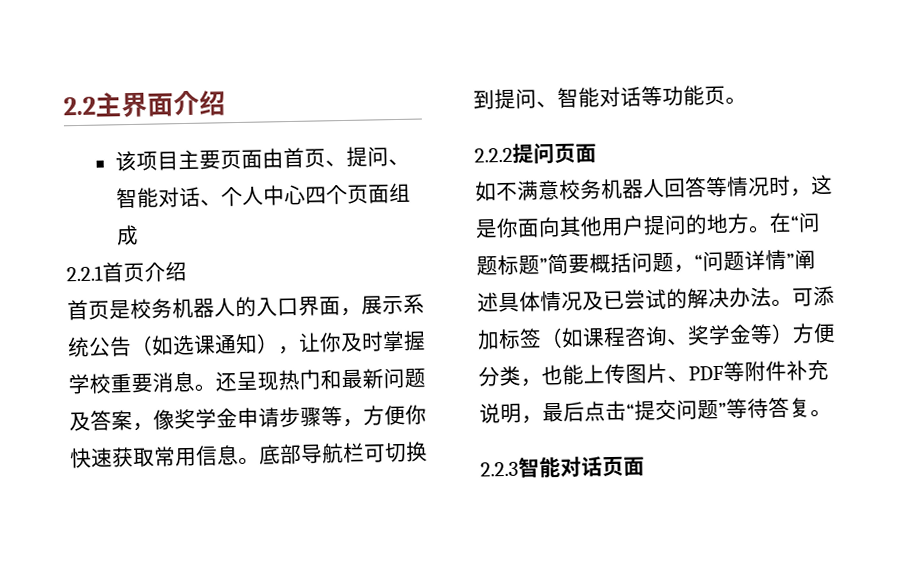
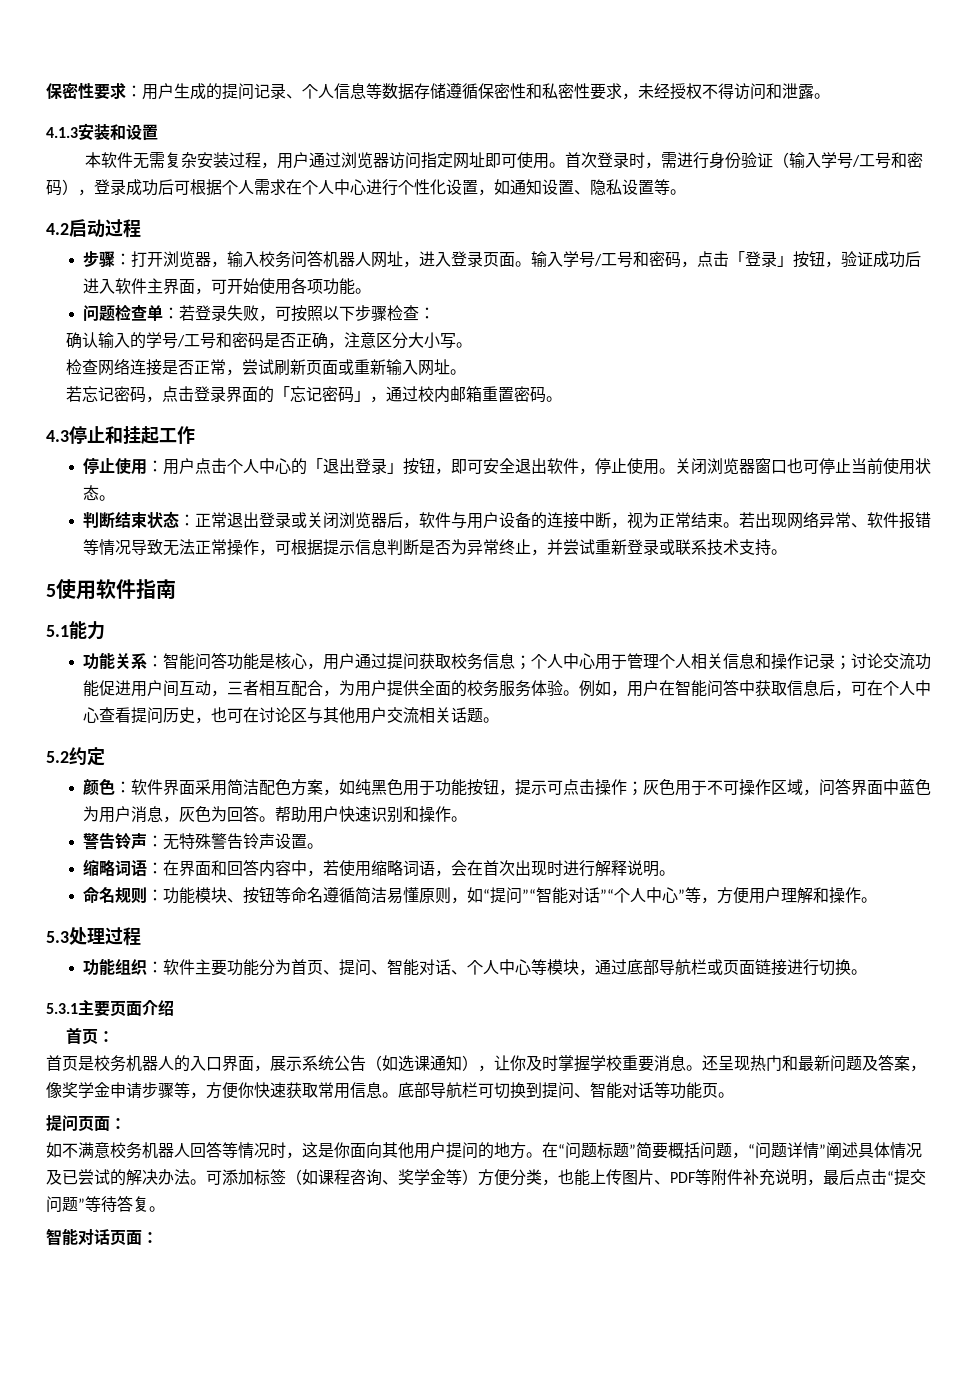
- 2.2主界面介绍
- 该项目主要页面由首页、提问、智能对话、个人中心四个页面组成
- 2.2.1首页介绍
+ 保密性要求：用户生成的提问记录、个人信息等数据存储遵循保密性和私密性要求，未经授权不得访问和泄露。
+ 4.1.3安装和设置
+ 本软件无需复杂安装过程，用户通过浏览器访问指定网址即可使用。首次登录时，需进行身份验证（输入学号/工号和密码），登录成功后可根据个人需求在个人中心进行个性化设置，如通知设置、隐私设置等。
+ 4.2启动过程
+ 步骤：打开浏览器，输入校务问答机器人网址，进入登录页面。输入学号/工号和密码，点击「登录」按钮，验证成功后进入软件主界面，可开始使用各项功能。
+ 问题检查单：若登录失败，可按照以下步骤检查：
+ 确认输入的学号/工号和密码是否正确，注意区分大小写。
+ 检查网络连接是否正常，尝试刷新页面或重新输入网址。
+ 若忘记密码，点击登录界面的「忘记密码」，通过校内邮箱重置密码。
+ 4.3停止和挂起工作
+ 停止使用：用户点击个人中心的「退出登录」按钮，即可安全退出软件，停止使用。关闭浏览器窗口也可停止当前使用状态。
+ 判断结束状态：正常退出登录或关闭浏览器后，软件与用户设备的连接中断，视为正常结束。若出现网络异常、软件报错等情况导致无法正常操作，可根据提示信息判断是否为异常终止，并尝试重新登录或联系技术支持。
+ 5使用软件指南
+ 5.1能力
+ 功能关系：智能问答功能是核心，用户通过提问获取校务信息；个人中心用于管理个人相关信息和操作记录；讨论交流功能促进用户间互动，三者相互配合，为用户提供全面的校务服务体验。例如，用户在智能问答中获取信息后，可在个人中心查看提问历史，也可在讨论区与其他用户交流相关话题。
+ 5.2约定
+ 颜色：软件界面采用简洁配色方案，如纯黑色用于功能按钮，提示可点击操作；灰色用于不可操作区域，问答界面中蓝色为用户消息，灰色为回答。帮助用户快速识别和操作。
+ 警告铃声：无特殊警告铃声设置。
+ 缩略词语：在界面和回答内容中，若使用缩略词语，会在首次出现时进行解释说明。
+ 命名规则：功能模块、按钮等命名遵循简洁易懂原则，如“提问”“智能对话”“个人中心”等，方便用户理解和操作。
+ 5.3处理过程
+ 功能组织：软件主要功能分为首页、提问、智能对话、个人中心等模块，通过底部导航栏或页面链接进行切换。
+ 5.3.1主要页面介绍
+ 首页：
- 2.2.2提问页面
+ 提问页面：
- 2.2.3智能对话页面
+ 智能对话页面：

